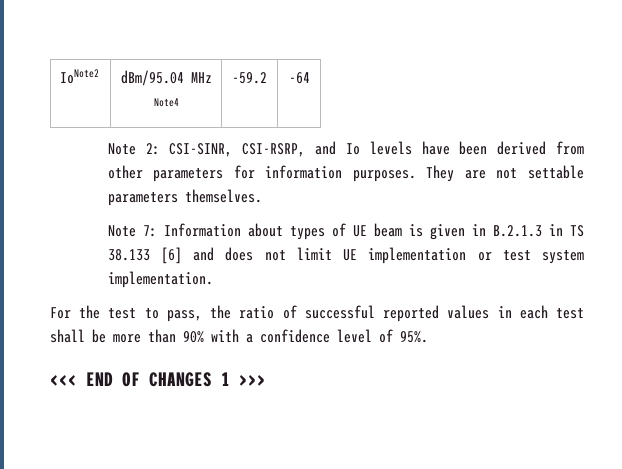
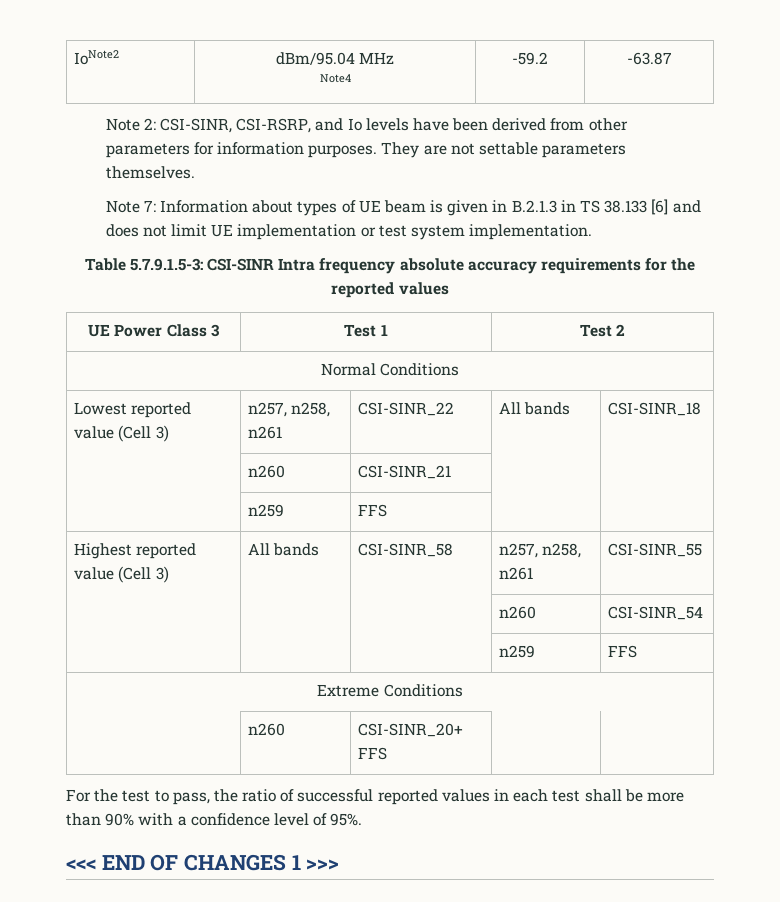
  IoNote2 | dBm/95.04 MHz
- Note4 | -59.2 | -64
+ Note4 | -59.2 | -63.87
+ Table 5.7.9.1.5-3: CSI-SINR Intra frequency absolute accuracy requirements for the reported values
+ UE Power Class 3 | Test 1 | Test 2
+ Normal Conditions
+ Lowest reported value (Cell 3) | n257, n258, n261 | CSI-SINR_22 | All bands | CSI-SINR_18
+ | n260 | CSI-SINR_21 | |
+ | n259 | FFS | |
+ Highest reported value (Cell 3) | All bands | CSI-SINR_58 | n257, n258, n261 | CSI-SINR_55
+ | | | n260 | CSI-SINR_54
+ | | | n259 | FFS
+ Extreme Conditions
+ | n260 | CSI-SINR_20+ FFS | |

